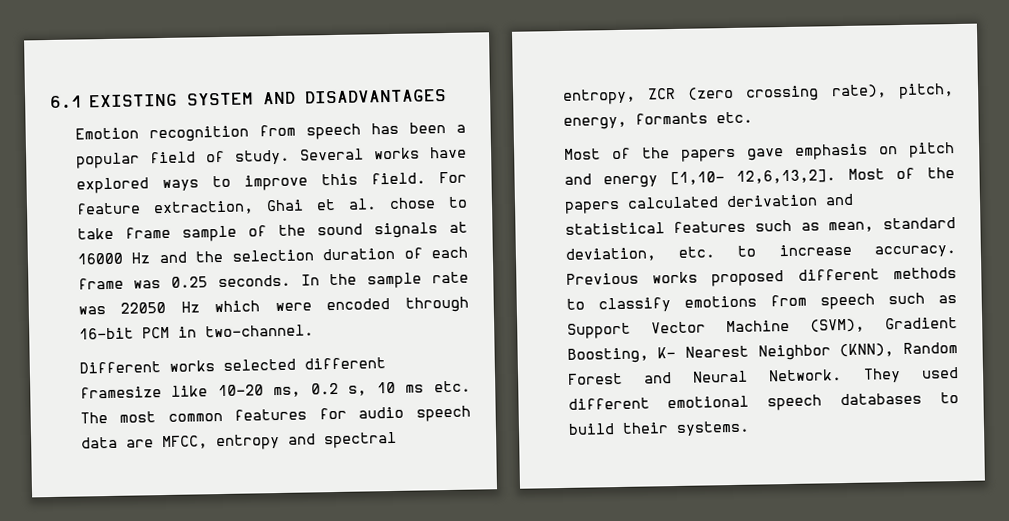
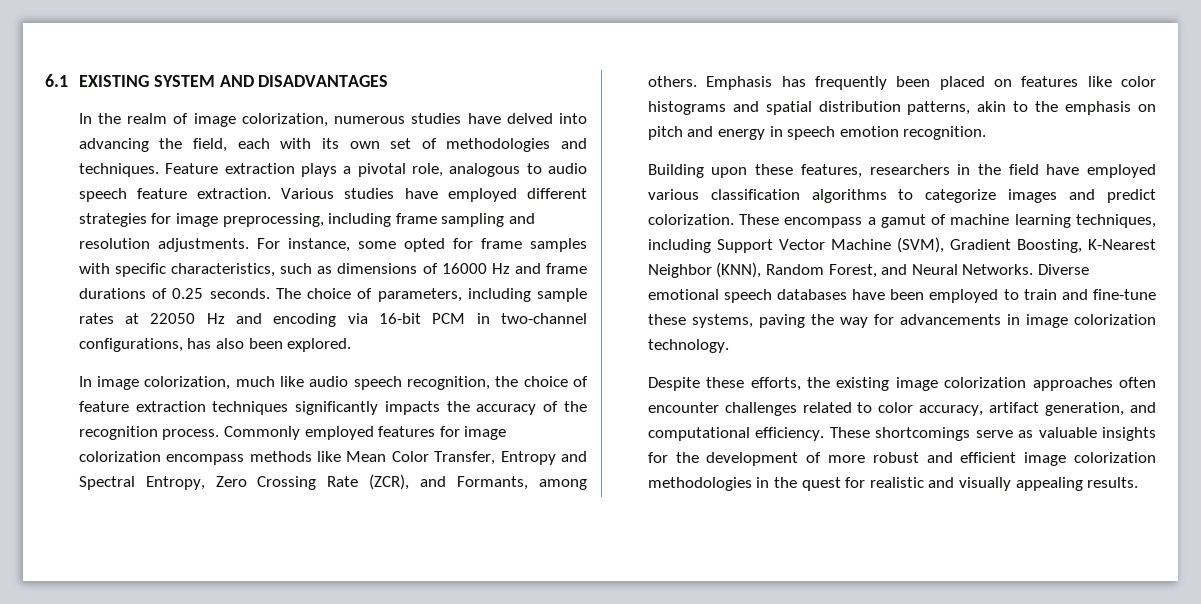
- Emotion recognition from speech has been a popular field of study. Several works have explored ways to improve this field. For feature extraction, Ghai et al. chose to take frame sample of the sound signals at 16000 Hz and the selection duration of each frame was 0.25 seconds. In the sample rate was 22050 Hz which were encoded through 16-bit PCM in two-channel.
- Different works selected different framesize like 10-20 ms, 0.2 s, 10 ms etc. The most common features for audio speech data are MFCC, entropy and spectral entropy, ZCR (zero crossing rate), pitch, energy, formants etc.
- Most of the papers gave emphasis on pitch and energy [1,10- 12,6,13,2]. Most of the papers calculated derivation and statistical features such as mean, standard deviation, etc. to increase accuracy. Previous works proposed different methods to classify emotions from speech such as Support Vector Machine (SVM), Gradient Boosting, K- Nearest Neighbor (KNN), Random Forest and Neural Network. They used different emotional speech databases to build their systems.
+ In the realm of image colorization, numerous studies have delved into advancing the field, each with its own set of methodologies and techniques. Feature extraction plays a pivotal role, analogous to audio speech feature extraction. Various studies have employed different strategies for image preprocessing, including frame sampling and resolution adjustments. For instance, some opted for frame samples with specific characteristics, such as dimensions of 16000 Hz and frame durations of 0.25 seconds. The choice of parameters, including sample rates at 22050 Hz and encoding via 16-bit PCM in two-channel configurations, has also been explored.
+ In image colorization, much like audio speech recognition, the choice of feature extraction techniques significantly impacts the accuracy of the recognition process. Commonly employed features for image colorization encompass methods like Mean Color Transfer, Entropy and Spectral Entropy, Zero Crossing Rate (ZCR), and Formants, among others. Emphasis has frequently been placed on features like color histograms and spatial distribution patterns, akin to the emphasis on pitch and energy in speech emotion recognition.
+ Building upon these features, researchers in the field have employed various classification algorithms to categorize images and predict colorization. These encompass a gamut of machine learning techniques, including Support Vector Machine (SVM), Gradient Boosting, K-Nearest Neighbor (KNN), Random Forest, and Neural Networks. Diverse emotional speech databases have been employed to train and fine-tune these systems, paving the way for advancements in image colorization technology.
+ Despite these efforts, the existing image colorization approaches often encounter challenges related to color accuracy, artifact generation, and computational efficiency. These shortcomings serve as valuable insights for the development of more robust and efficient image colorization methodologies in the quest for realistic and visually appealing results.

